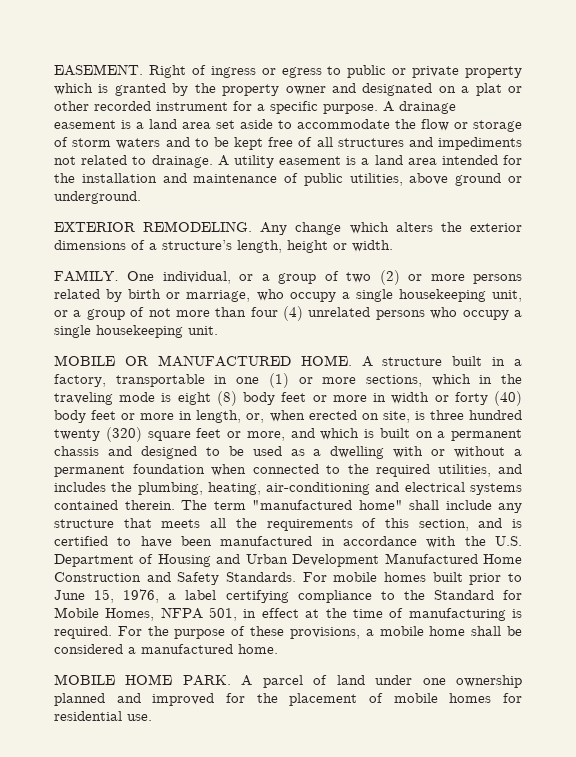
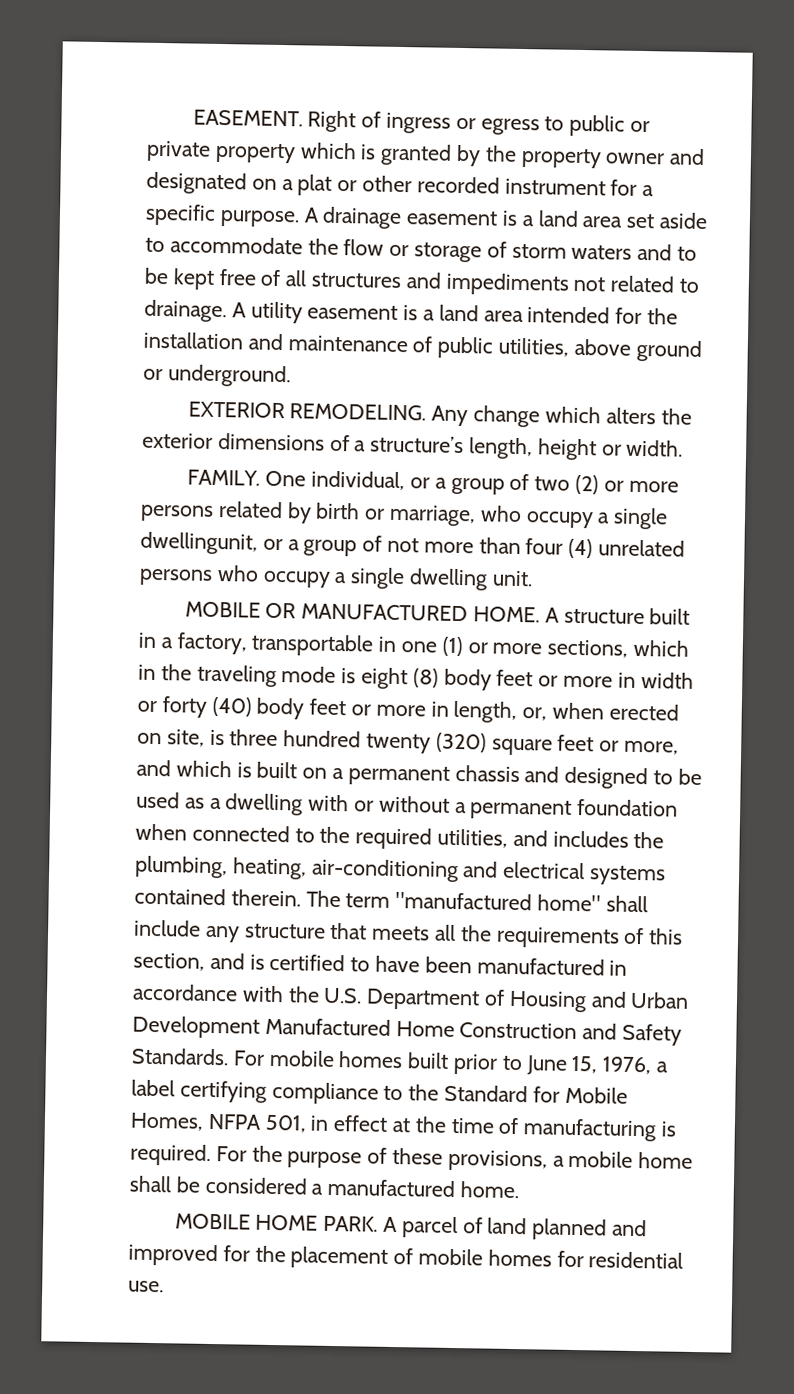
- One individual, or a group of two (2) or more persons related by birth or marriage, who occupy a single housekeeping unit, or a group of not more than four (4) unrelated persons who occupy a single housekeeping unit.
+ One individual, or a group of two (2) or more persons related by birth or marriage, who occupy a single dwellingunit, or a group of not more than four (4) unrelated persons who occupy a single dwelling unit.
- A parcel of land under one ownership planned and improved for the placement of mobile homes for residential use.
+ A parcel of land planned and improved for the placement of mobile homes for residential use.

